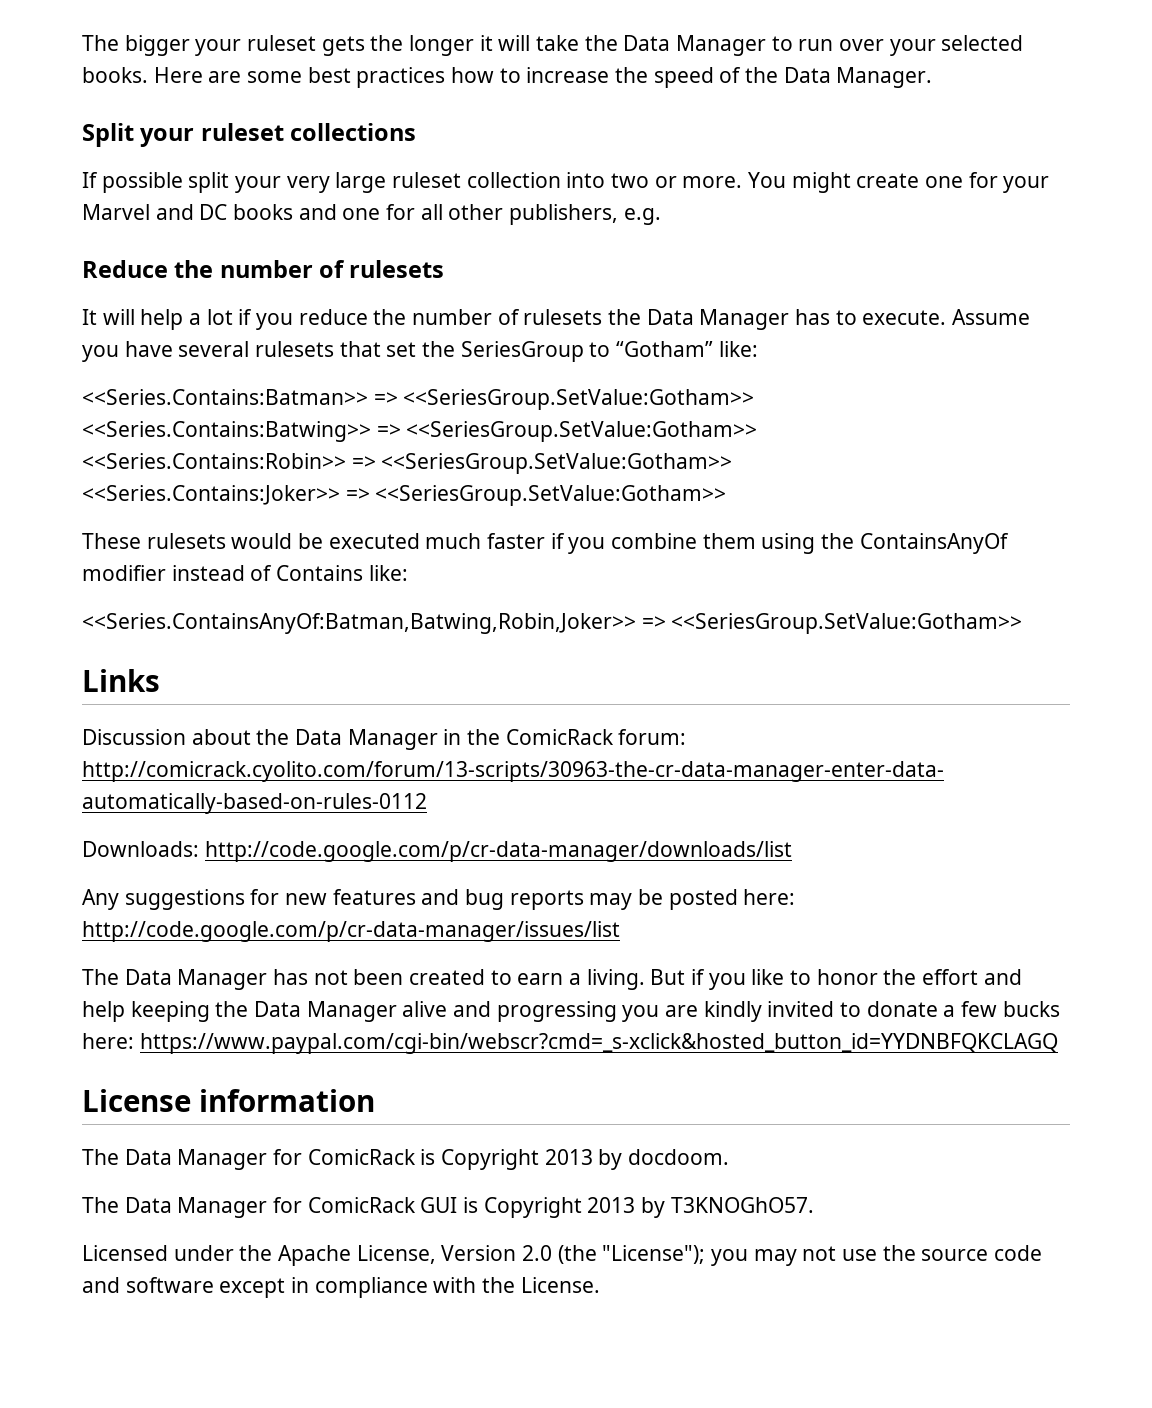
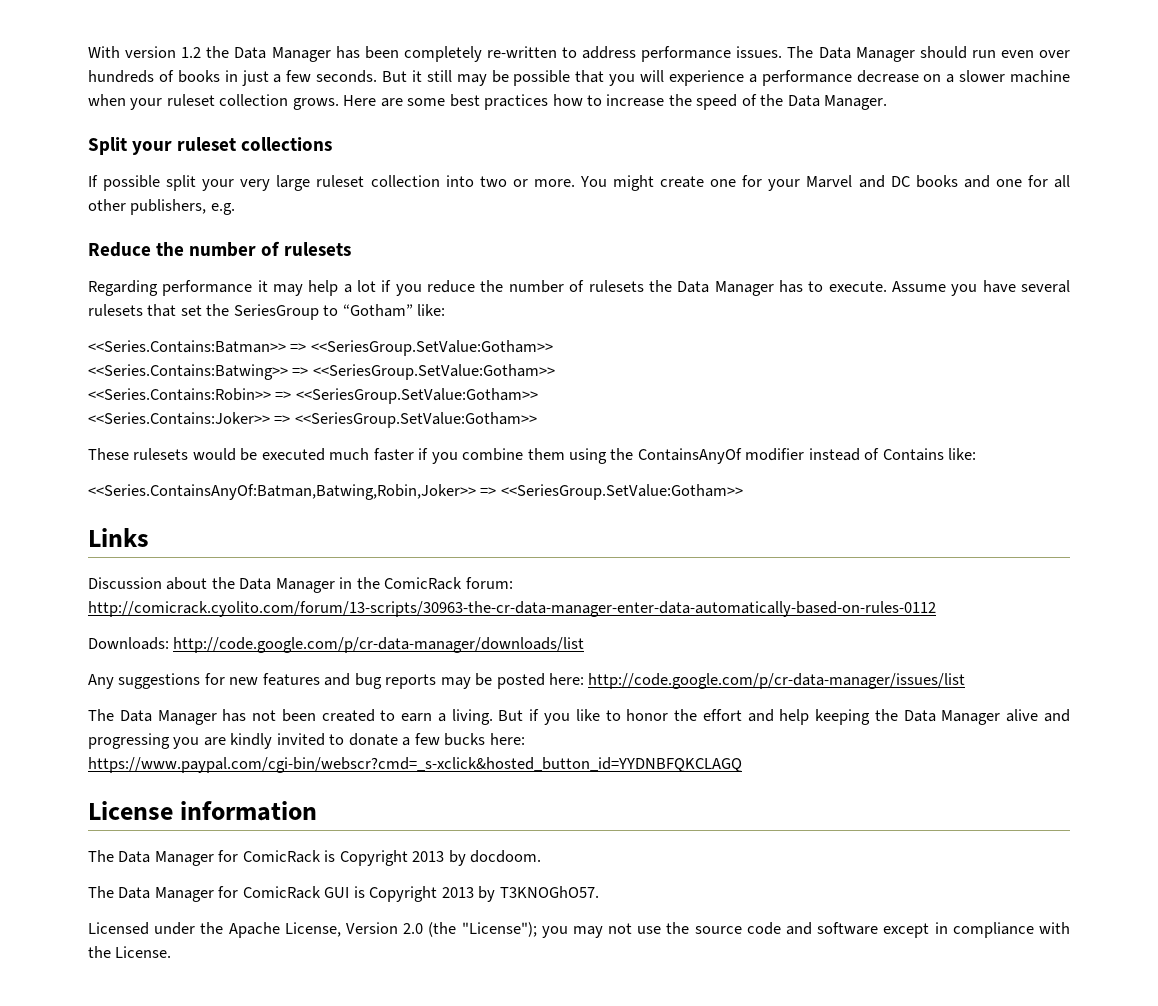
- The bigger your ruleset gets the longer it will take the Data Manager to run over your selected books.
+ With version 1.2 the Data Manager has been completely re-written to address performance issues. The Data Manager should run even over hundreds of books in just a few seconds. But it still may be possible that you will experience a performance decrease on a slower machine when your ruleset collection grows.
- It will help a lot if you reduce the number of rulesets the Data Manager has to execute.
+ Regarding performance it may help a lot if you reduce the number of rulesets the Data Manager has to execute.

